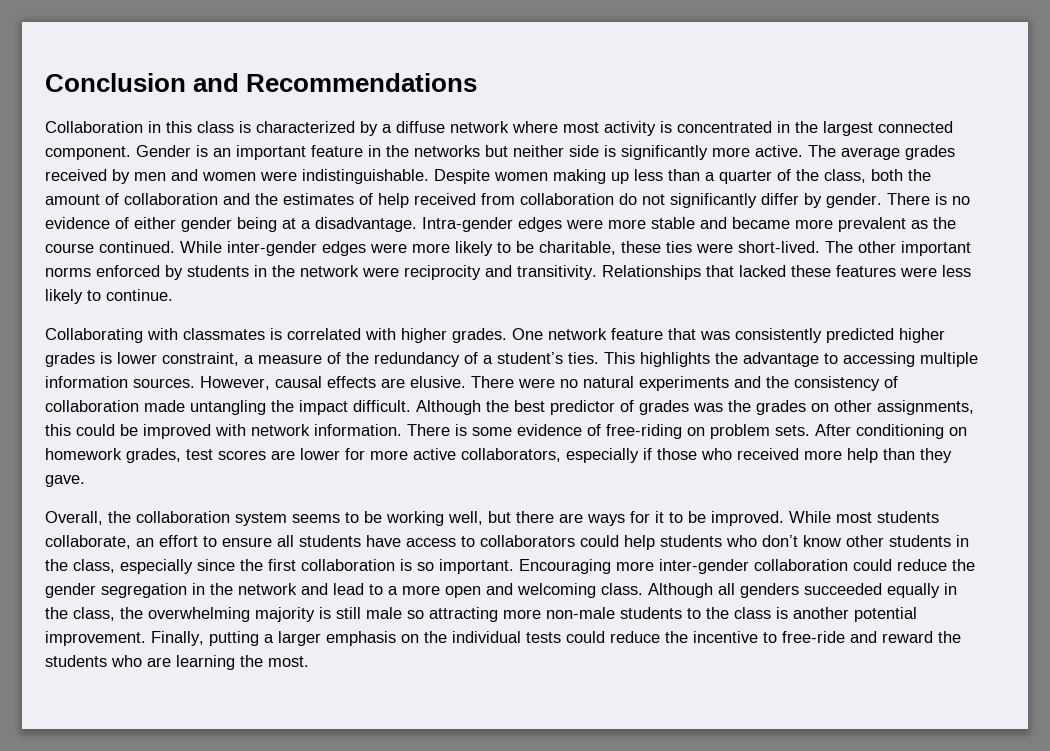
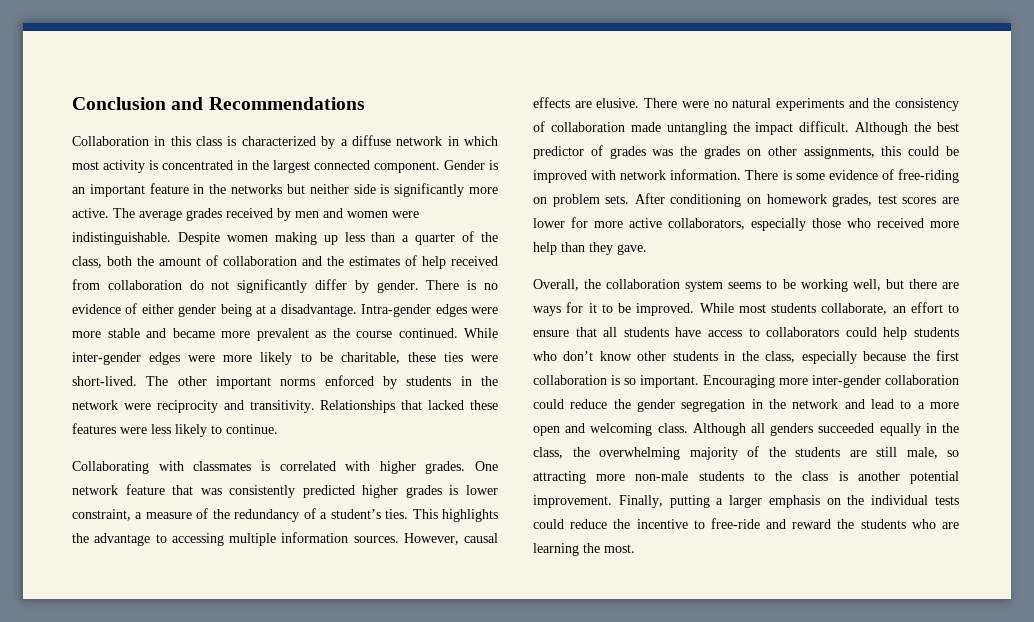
- Collaboration in this class is characterized by a diffuse network where most activity is concentrated in the largest connected component.
+ Collaboration in this class is characterized by a diffuse network in which most activity is concentrated in the largest connected component.
- After conditioning on homework grades, test scores are lower for more active collaborators, especially if those who received more help than they gave.
+ After conditioning on homework grades, test scores are lower for more active collaborators, especially those who received more help than they gave.
- While most students collaborate, an effort to ensure all students have access to collaborators could help students who don’t know other students in the class, especially since the first collaboration is so important.
+ While most students collaborate, an effort to ensure that all students have access to collaborators could help students who don’t know other students in the class, especially because the first collaboration is so important.
- Although all genders succeeded equally in the class, the overwhelming majority is still male so attracting more non-male students to the class is another potential improvement.
+ Although all genders succeeded equally in the class, the overwhelming majority of the students are still male, so attracting more non-male students to the class is another potential improvement.

